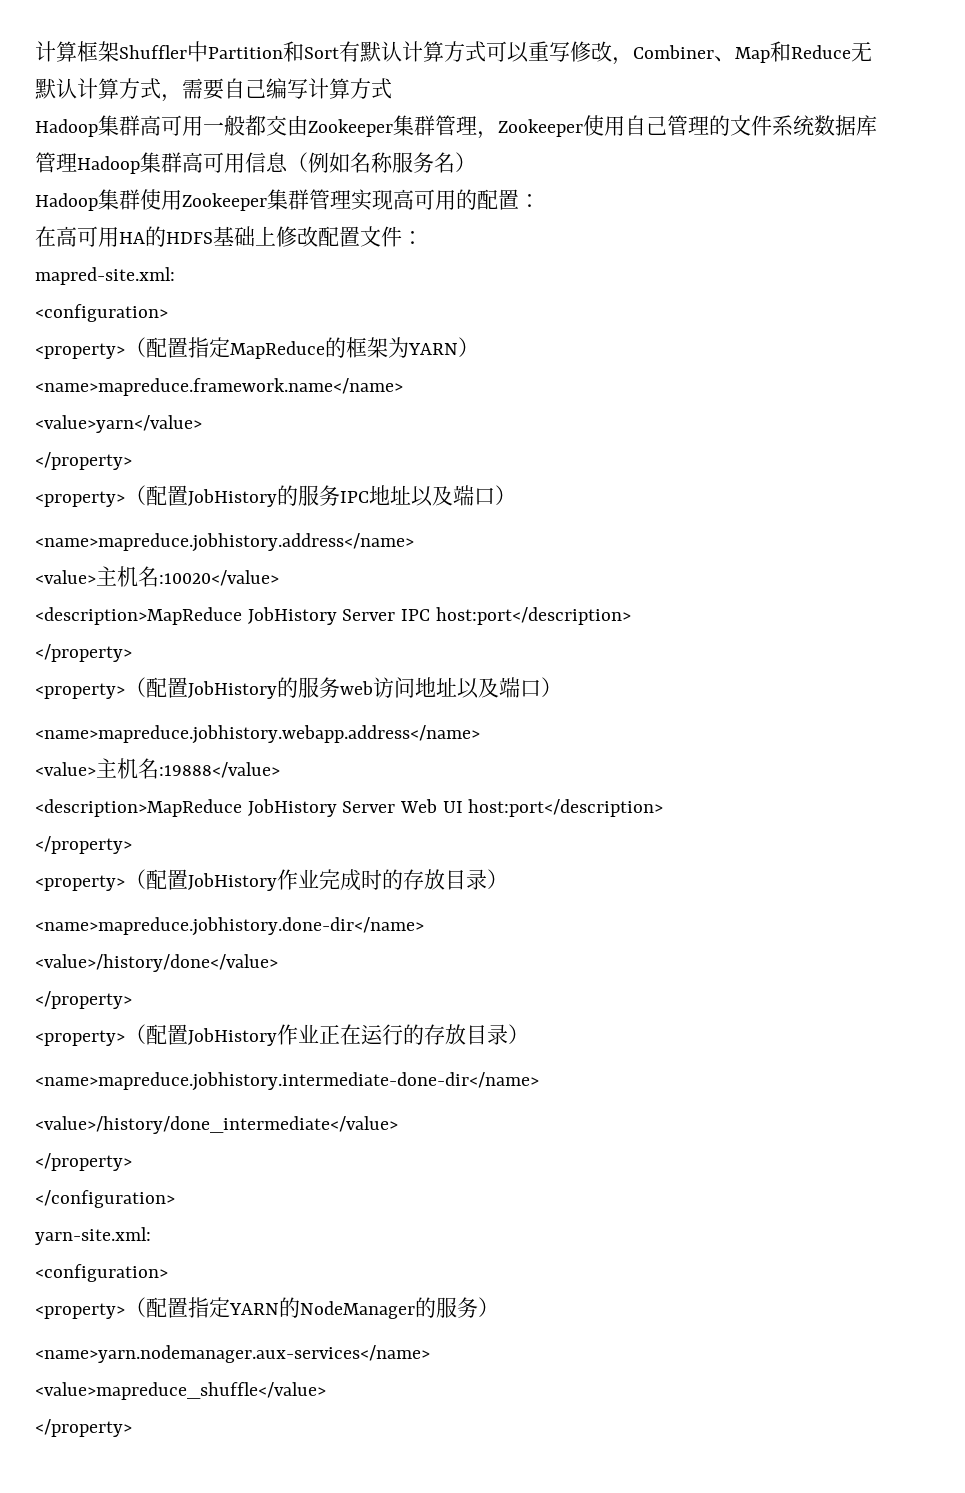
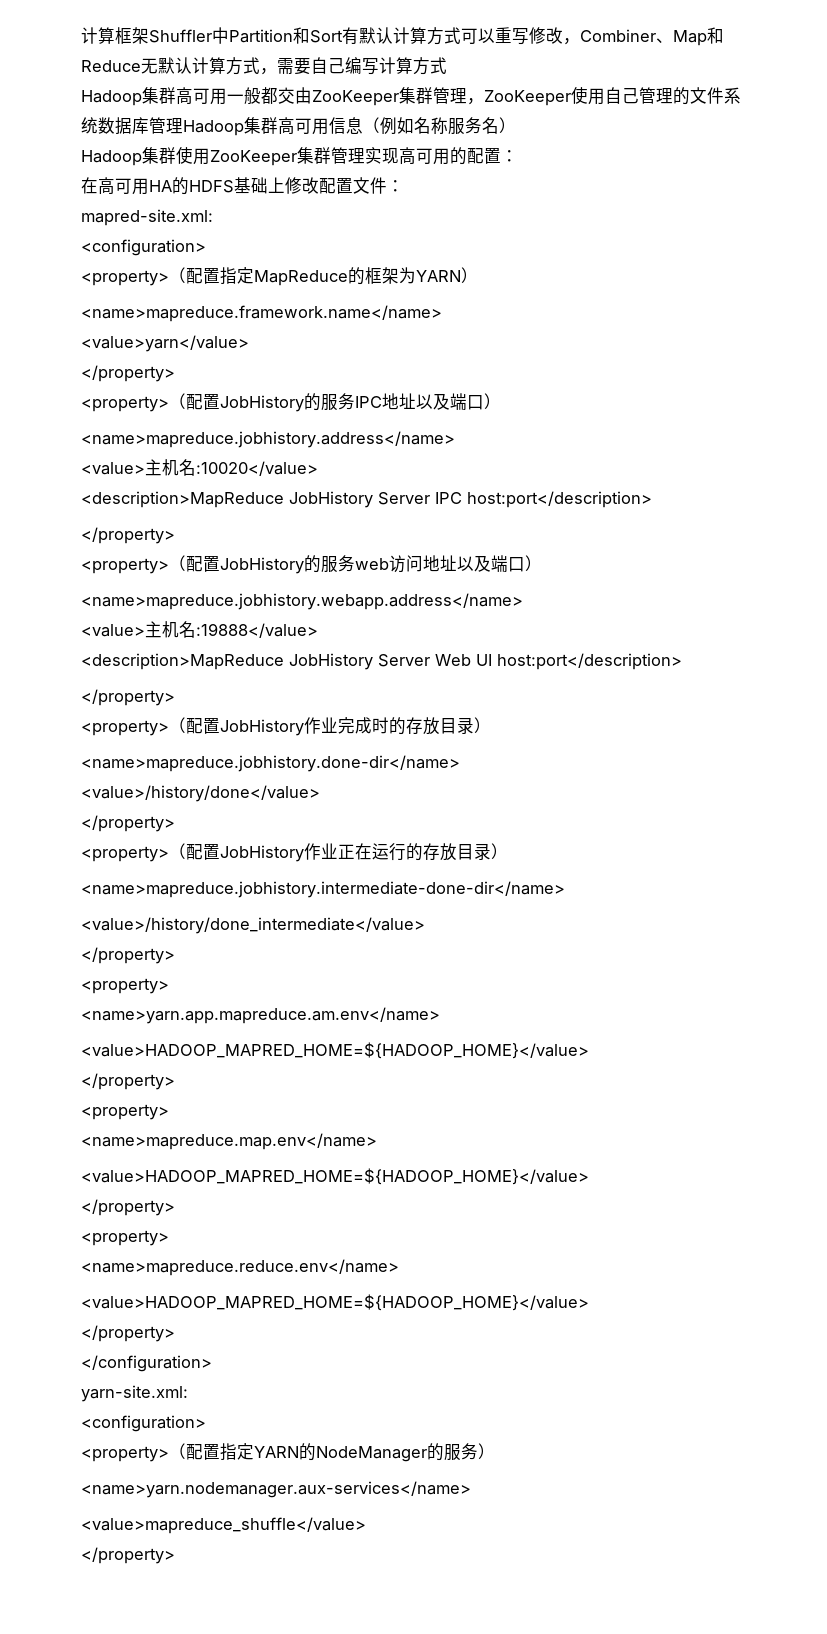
- Hadoop集群高可用一般都交由Zookeeper集群管理，Zookeeper使用自己管理的文件系统数据库管理Hadoop集群高可用信息（例如名称服务名）
+ Hadoop集群高可用一般都交由ZooKeeper集群管理，ZooKeeper使用自己管理的文件系统数据库管理Hadoop集群高可用信息（例如名称服务名）
- Hadoop集群使用Zookeeper集群管理实现高可用的配置：
+ Hadoop集群使用ZooKeeper集群管理实现高可用的配置：
  <value>/history/done_intermediate</value>
+ </property>
+ <property>
+ <name>yarn.app.mapreduce.am.env</name>
+ <value>HADOOP_MAPRED_HOME=${HADOOP_HOME}</value>
+ </property>
+ <property>
+ <name>mapreduce.map.env</name>
+ <value>HADOOP_MAPRED_HOME=${HADOOP_HOME}</value>
+ </property>
+ <property>
+ <name>mapreduce.reduce.env</name>
+ <value>HADOOP_MAPRED_HOME=${HADOOP_HOME}</value>

